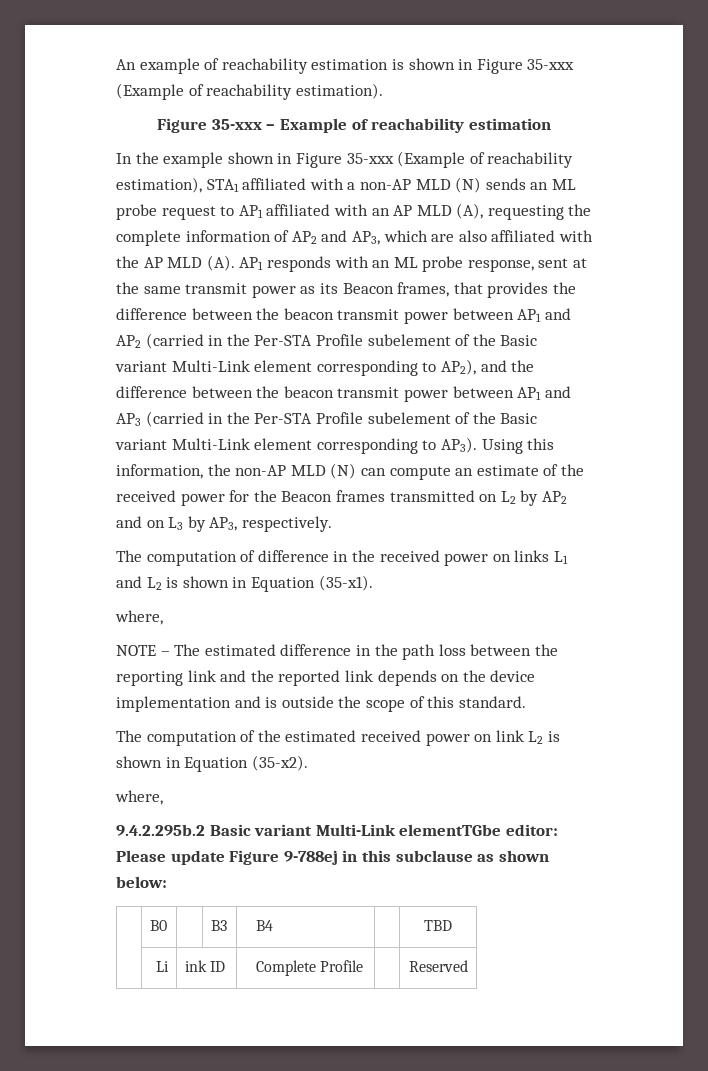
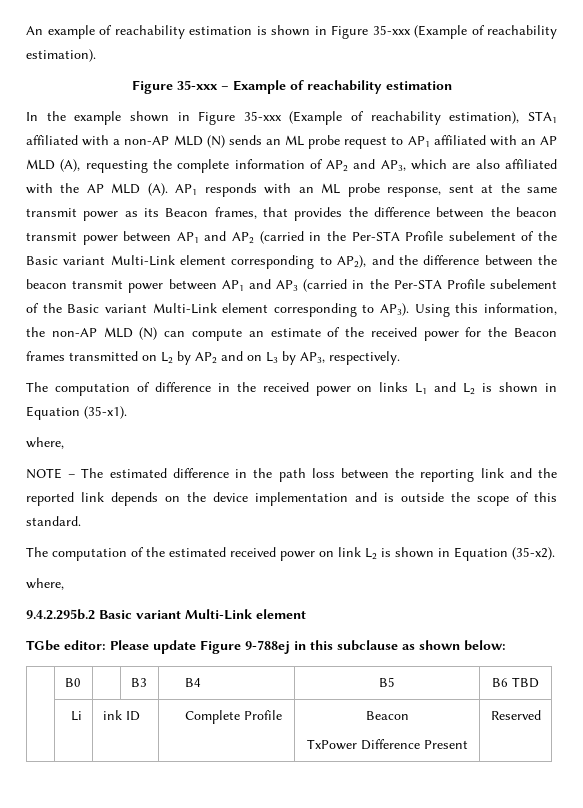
- 9.4.2.295b.2 Basic variant Multi-Link elementTGbe editor: Please update Figure 9-788ej in this subclause as shown below:
+ 9.4.2.295b.2 Basic variant Multi-Link element
+ TGbe editor: Please update Figure 9-788ej in this subclause as shown below:
- | B0 | | B3 | B4 | | TBD
+ | B0 | | B3 | B4 | B5 | B6 TBD
- | Li | ink ID | Complete Profile | | Reserved
+ | Li | ink ID | Complete Profile | Beacon
+ TxPower Difference Present | Reserved

